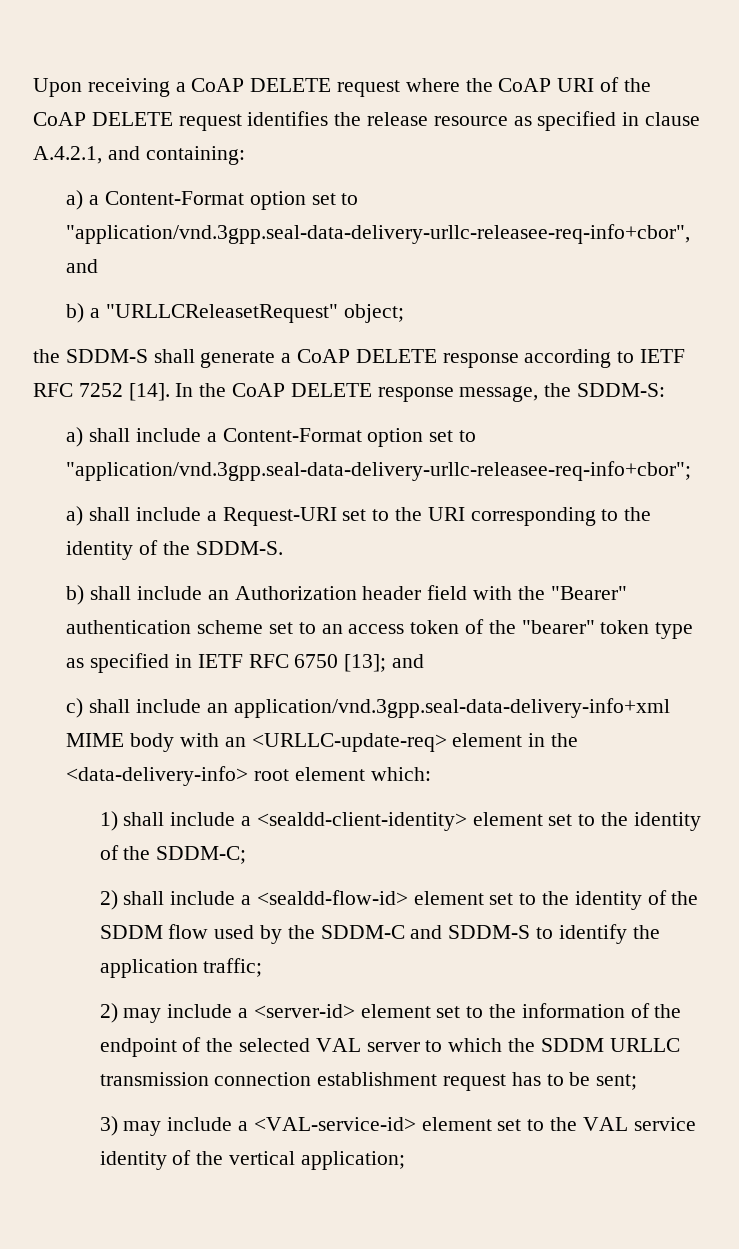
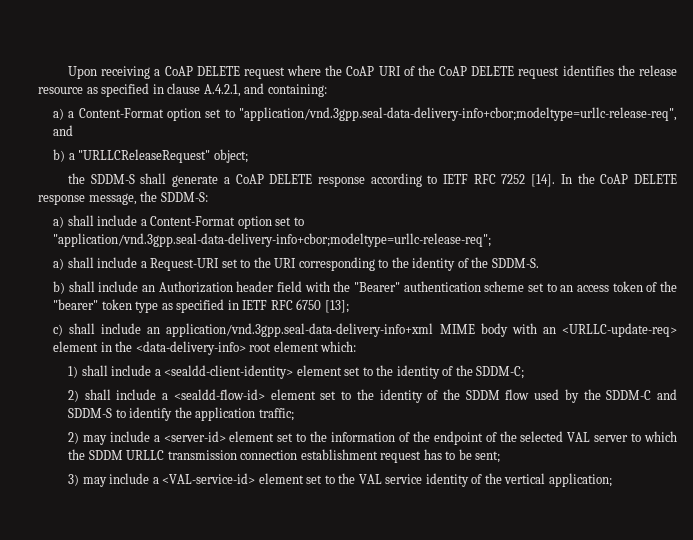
- a) a Content-Format option set to "application/vnd.3gpp.seal-data-delivery-urllc-releasee-req-info+cbor", and
+ a) a Content-Format option set to "application/vnd.3gpp.seal-data-delivery-info+cbor;modeltype=urllc-release-req", and
- b) a "URLLCReleasetRequest" object;
+ b) a "URLLCReleaseRequest" object;
- a) shall include a Content-Format option set to "application/vnd.3gpp.seal-data-delivery-urllc-releasee-req-info+cbor";
+ a) shall include a Content-Format option set to "application/vnd.3gpp.seal-data-delivery-info+cbor;modeltype=urllc-release-req";
- b) shall include an Authorization header field with the "Bearer" authentication scheme set to an access token of the "bearer" token type as specified in IETF RFC 6750 [13]; and
+ b) shall include an Authorization header field with the "Bearer" authentication scheme set to an access token of the "bearer" token type as specified in IETF RFC 6750 [13];

